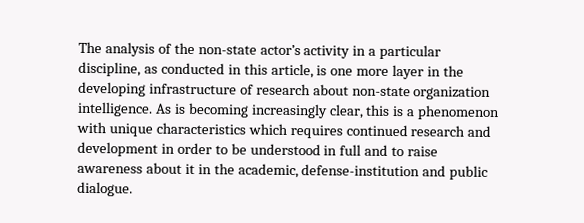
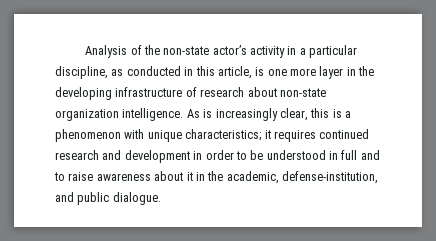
- The analysis of the non-state actor’s activity in a particular discipline, as conducted in this article, is one more layer in the developing infrastructure of research about non-state organization intelligence.
+ Analysis of the non-state actor’s activity in a particular discipline, as conducted in this article, is one more layer in the developing infrastructure of research about non-state organization intelligence.
- As is becoming increasingly clear, this is a phenomenon with unique characteristics which requires continued research and development in order to be understood in full and to raise awareness about it in the academic, defense-institution and public dialogue.
+ As is increasingly clear, this is a phenomenon with unique characteristics; it requires continued research and development in order to be understood in full and to raise awareness about it in the academic, defense-institution, and public dialogue.

